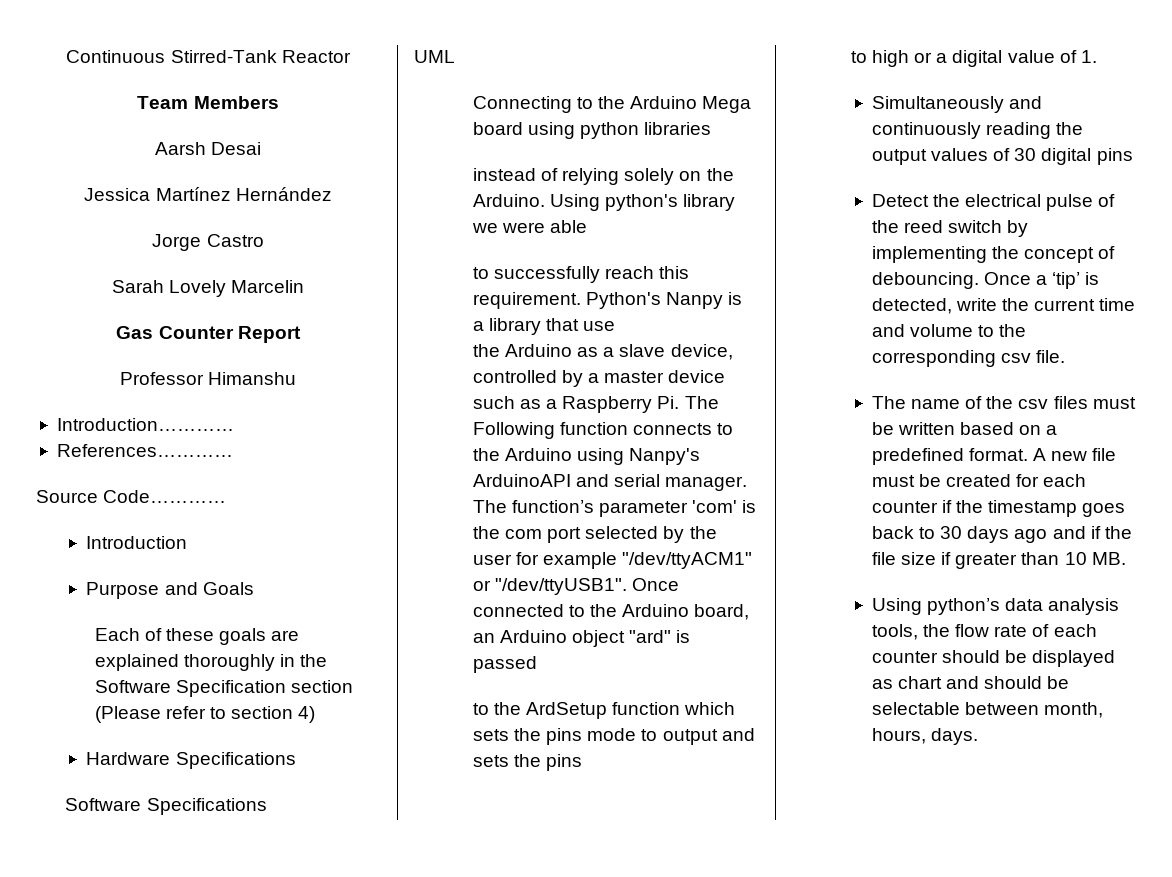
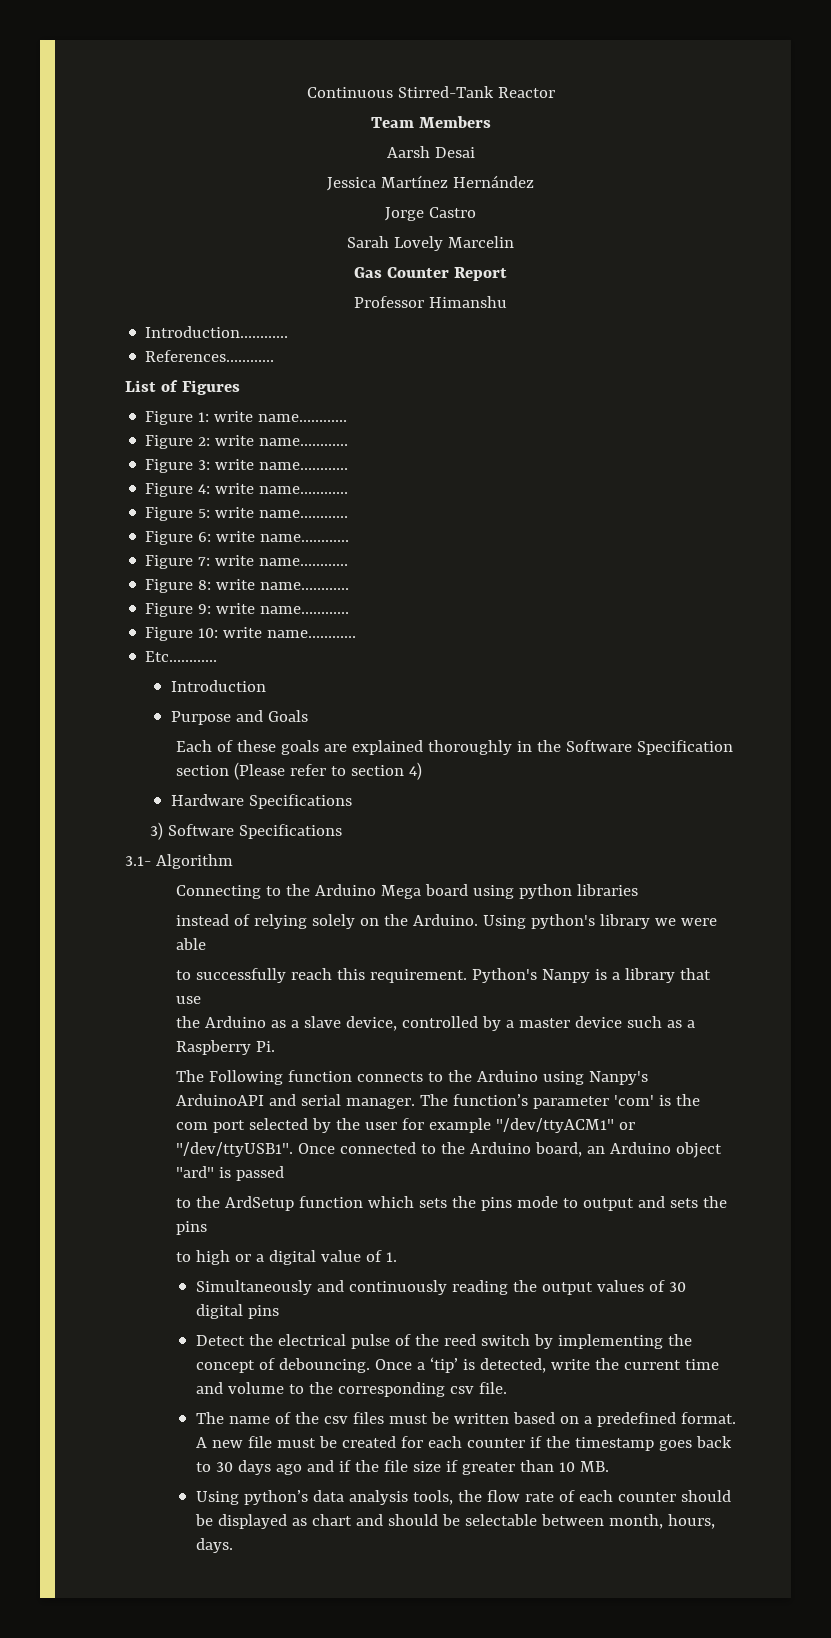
- Source Code…………
+ List of Figures
+ Figure 1: write name…………
+ Figure 2: write name…………
+ Figure 3: write name…………
+ Figure 4: write name…………
+ Figure 5: write name…………
+ Figure 6: write name…………
+ Figure 7: write name…………
+ Figure 8: write name…………
+ Figure 9: write name…………
+ Figure 10: write name…………
+ Etc…………
- Software Specifications
+ 3) Software Specifications
- UML
+ 3.1- Algorithm
- the Arduino as a slave device, controlled by a master device such as a Raspberry Pi. The Following function connects to the Arduino using Nanpy's ArduinoAPI and serial manager.
+ the Arduino as a slave device, controlled by a master device such as a Raspberry Pi.
+ The Following function connects to the Arduino using Nanpy's ArduinoAPI and serial manager.

